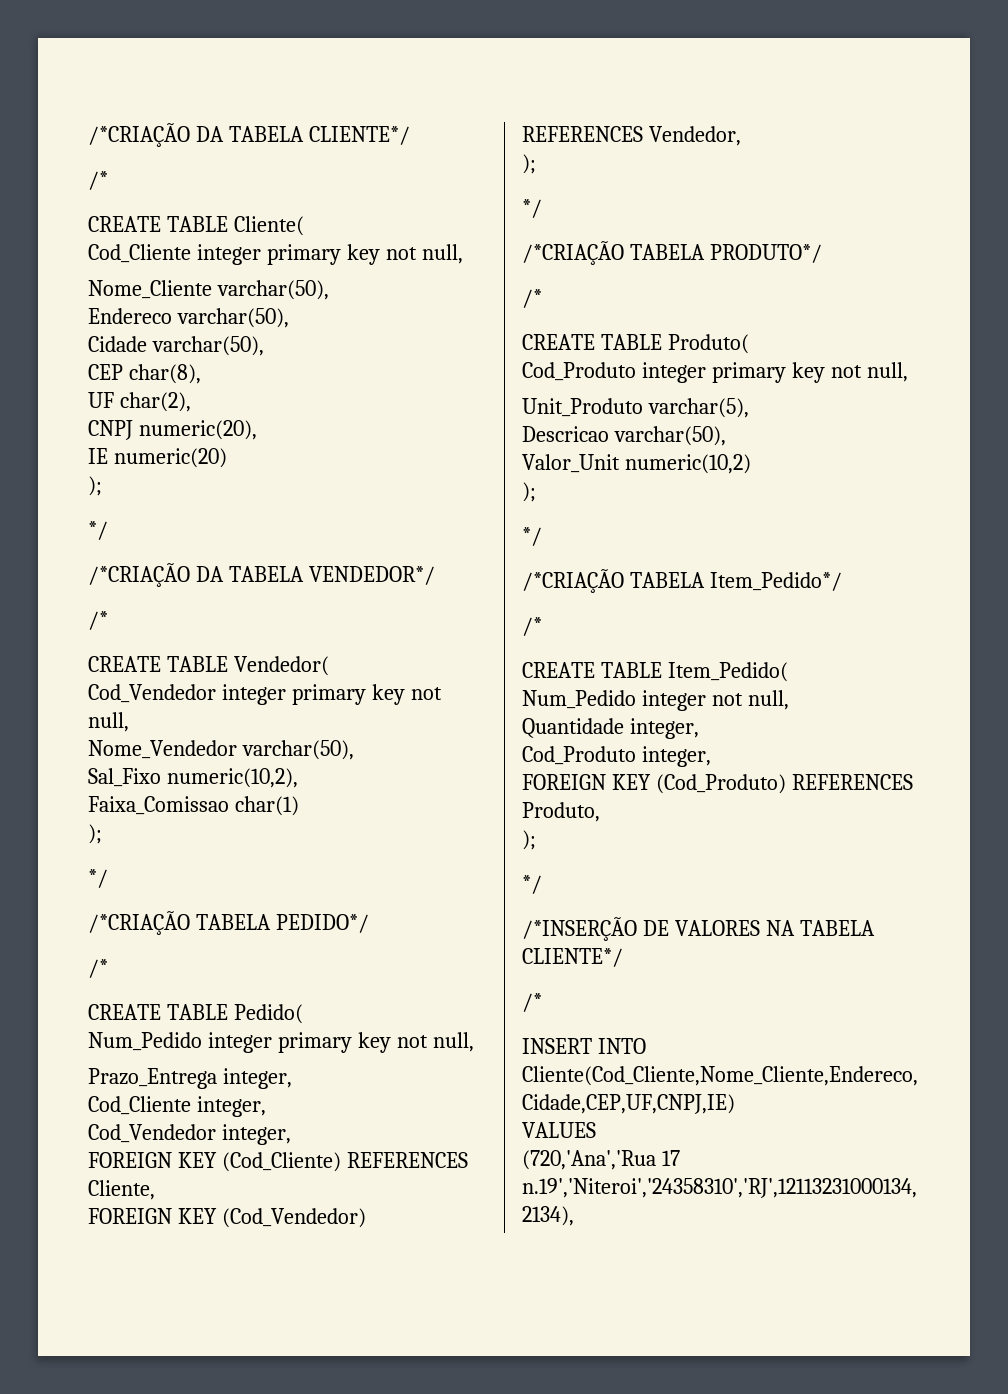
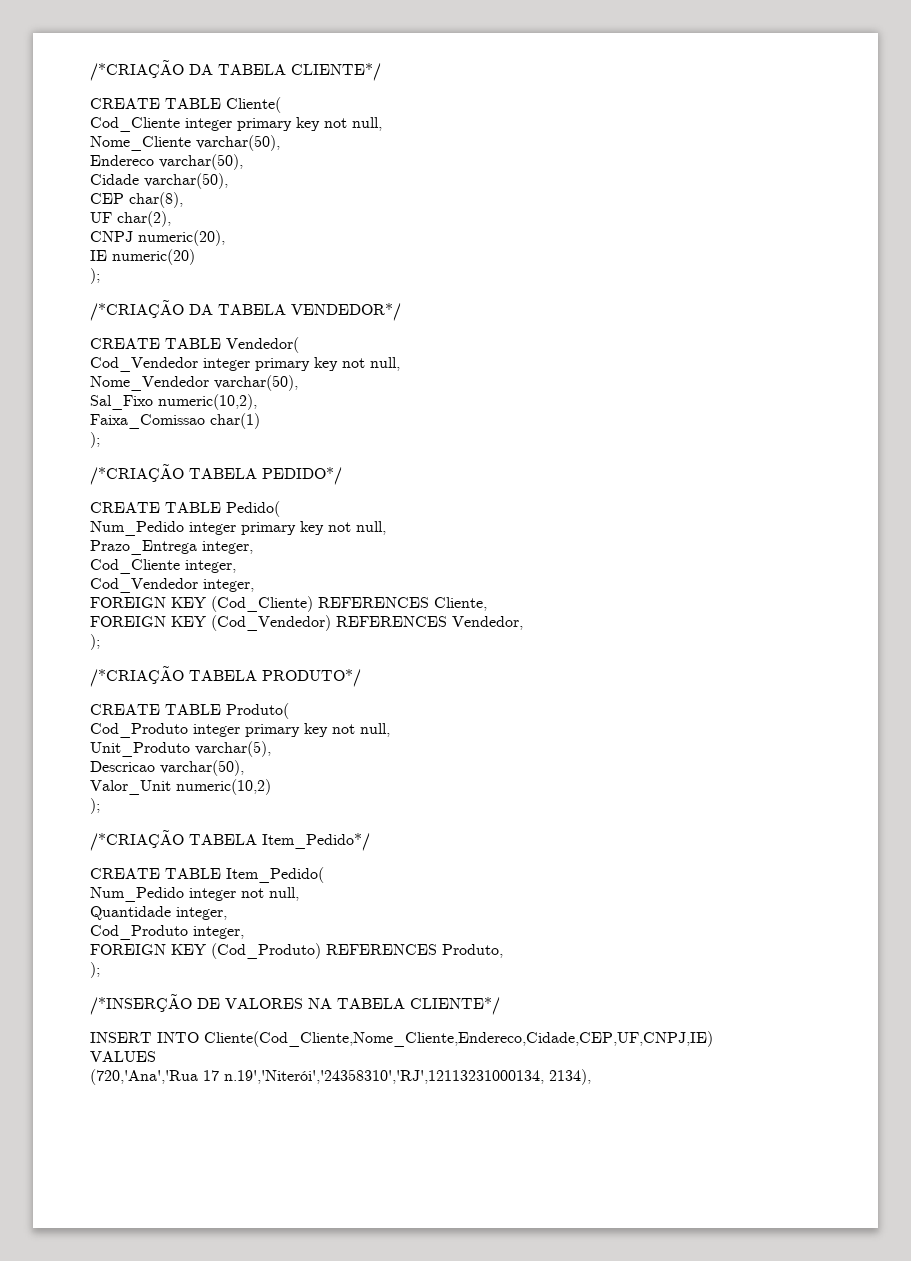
  /*CRIAÇÃO DA TABELA CLIENTE*/
- /*
  IE numeric(20)
  );
- */
  /*CRIAÇÃO DA TABELA VENDEDOR*/
- /*
  Faixa_Comissao char(1)
  );
- */
  /*CRIAÇÃO TABELA PEDIDO*/
- /*
  FOREIGN KEY (Cod_Vendedor) REFERENCES Vendedor,
  );
- */
  /*CRIAÇÃO TABELA PRODUTO*/
- /*
  Valor_Unit numeric(10,2)
  );
- */
  /*CRIAÇÃO TABELA Item_Pedido*/
- /*
  FOREIGN KEY (Cod_Produto) REFERENCES Produto,
  );
- */
  /*INSERÇÃO DE VALORES NA TABELA CLIENTE*/
- /*
- (720,'Ana','Rua 17 n.19','Niteroi','24358310','RJ',12113231000134, 2134),
+ (720,'Ana','Rua 17 n.19','Niterói','24358310','RJ',12113231000134, 2134),

